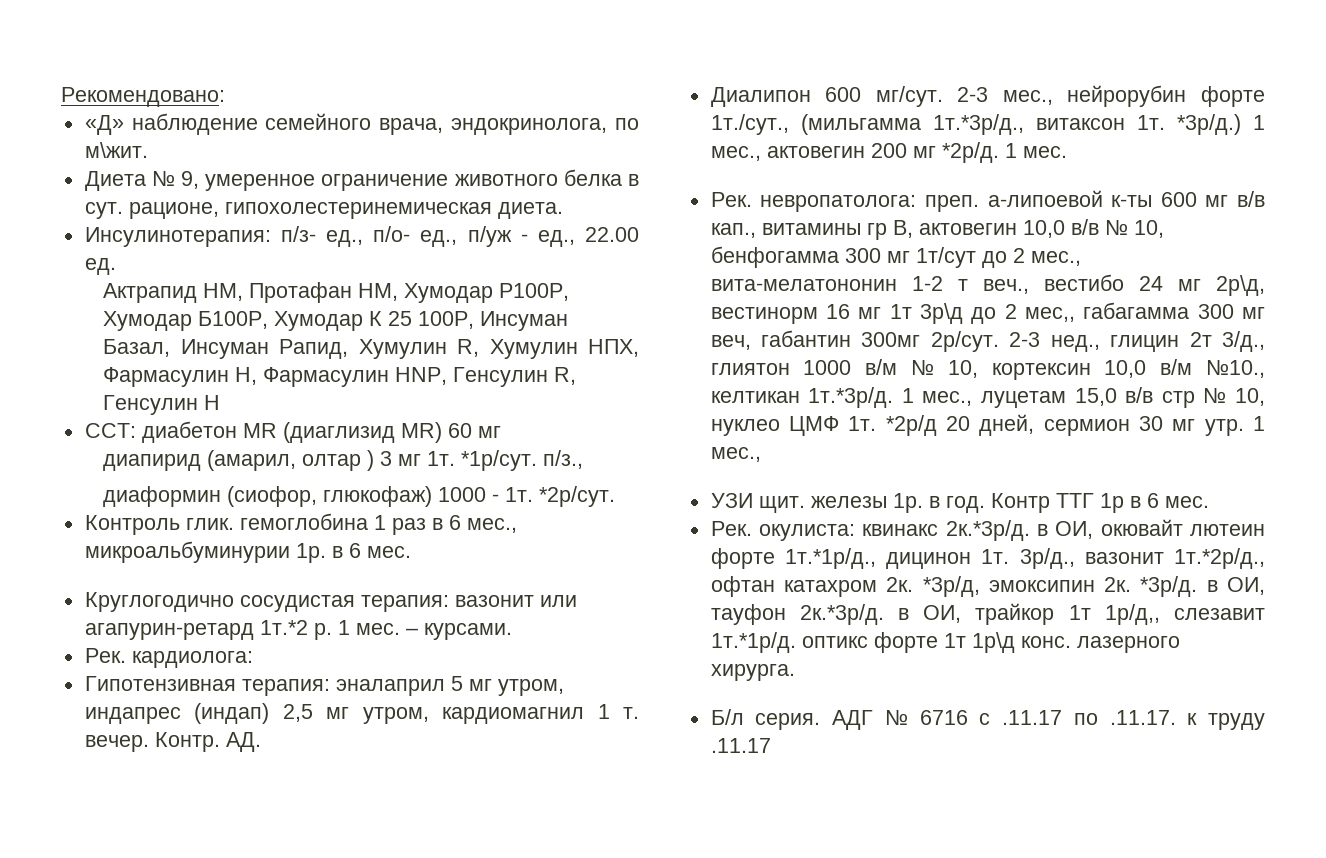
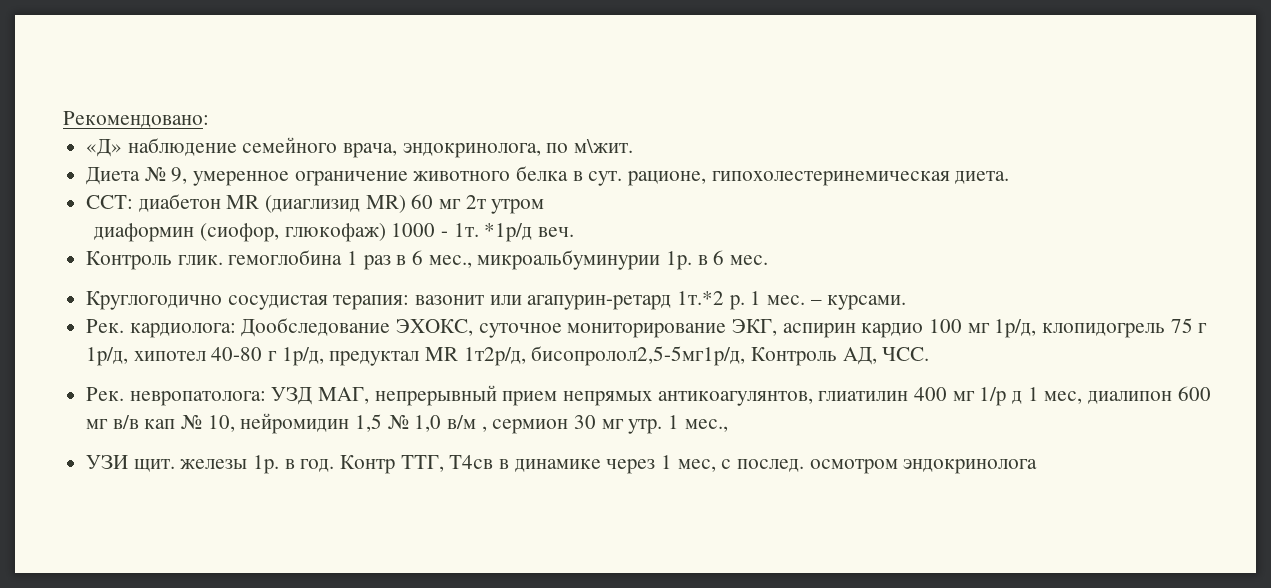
- Инсулинотерапия: п/з- ед., п/о- ед., п/уж - ед., 22.00 ед.
- Актрапид НМ, Протафан НМ, Хумодар Р100Р, Хумодар Б100Р, Хумодар К 25 100Р, Инсуман Базал, Инсуман Рапид, Хумулин R, Хумулин НПХ, Фармасулин Н, Фармасулин НNР, Генсулин R, Генсулин Н
- ССТ: диабетон МR (диаглизид МR) 60 мг
- диапирид (амарил, олтар ) 3 мг 1т. *1р/сут. п/з.,
+ ССТ: диабетон МR (диаглизид МR) 60 мг 2т утром
- *2р/сут.
+ *1р/д веч.
- Рек. кардиолога:
- Гипотензивная терапия: эналаприл 5 мг утром, индапрес (индап) 2,5 мг утром, кардиомагнил 1 т. вечер. Контр. АД.
- Диалипон 600 мг/сут. 2-3 мес., нейрорубин форте 1т./сут., (мильгамма 1т.*3р/д., витаксон 1т. *3р/д.) 1 мес., актовегин 200 мг *2р/д. 1 мес.
- Рек. невропатолога: преп. а-липоевой к-ты 600 мг в/в кап., витамины гр В, актовегин 10,0 в/в № 10, бенфогамма 300 мг 1т/сут до 2 мес., вита-мелатононин 1-2 т веч., вестибо 24 мг 2р\д, вестинорм 16 мг 1т 3р\д до 2 мес,, габагамма 300 мг веч, габантин 300мг 2р/сут. 2-3 нед., глицин 2т 3/д., глиятон 1000 в/м № 10, кортексин 10,0 в/м №10., келтикан 1т.*3р/д. 1 мес., луцетам 15,0 в/в стр № 10, нуклео ЦМФ 1т. *2р/д 20 дней, сермион 30 мг утр.
+ Рек. кардиолога: Дообследование ЭХОКС, суточное мониторирование ЭКГ, аспирин кардио 100 мг 1р/д, клопидогрель 75 г 1р/д, хипотел 40-80 г 1р/д, предуктал MR 1т2р/д, бисопролол2,5-5мг1р/д, Контроль АД, ЧСС.
+ Рек. невропатолога: УЗД МАГ, непрерывный прием непрямых антикоагулянтов, глиатилин 400 мг 1/р д 1 мес, диалипон 600 мг в/в кап № 10, нейромидин 1,5 № 1,0 в/м , сермион 30 мг утр.
- Контр ТТГ 1р в 6 мес.
- Рек. окулиста: квинакс 2к.*3р/д. в ОИ, окювайт лютеин форте 1т.*1р/д., дицинон 1т. 3р/д., вазонит 1т.*2р/д., офтан катахром 2к. *3р/д, эмоксипин 2к. *3р/д. в ОИ, тауфон 2к.*3р/д. в ОИ, трайкор 1т 1р/д,, слезавит 1т.*1р/д. оптикс форте 1т 1р\д конс. лазерного хирурга.
- Б/л серия. АДГ № 6716 с .11.17 по .11.17. к труду .11.17
+ Контр ТТГ, Т4св в динамике через 1 мес, с послед. осмотром эндокринолога

